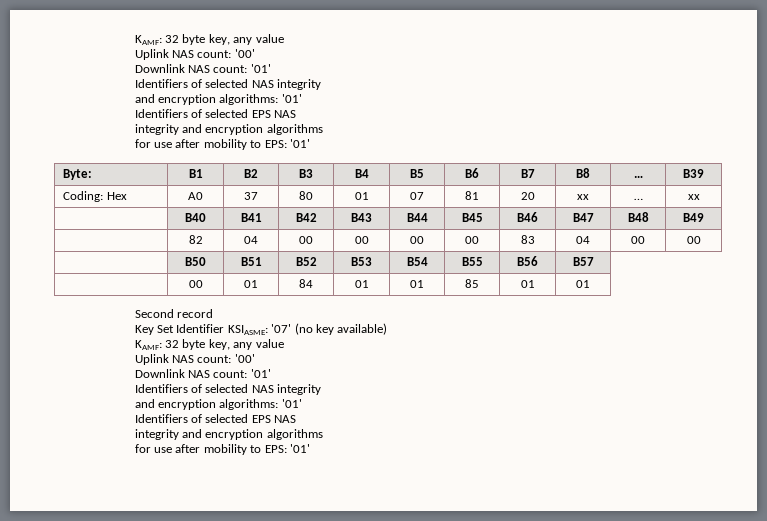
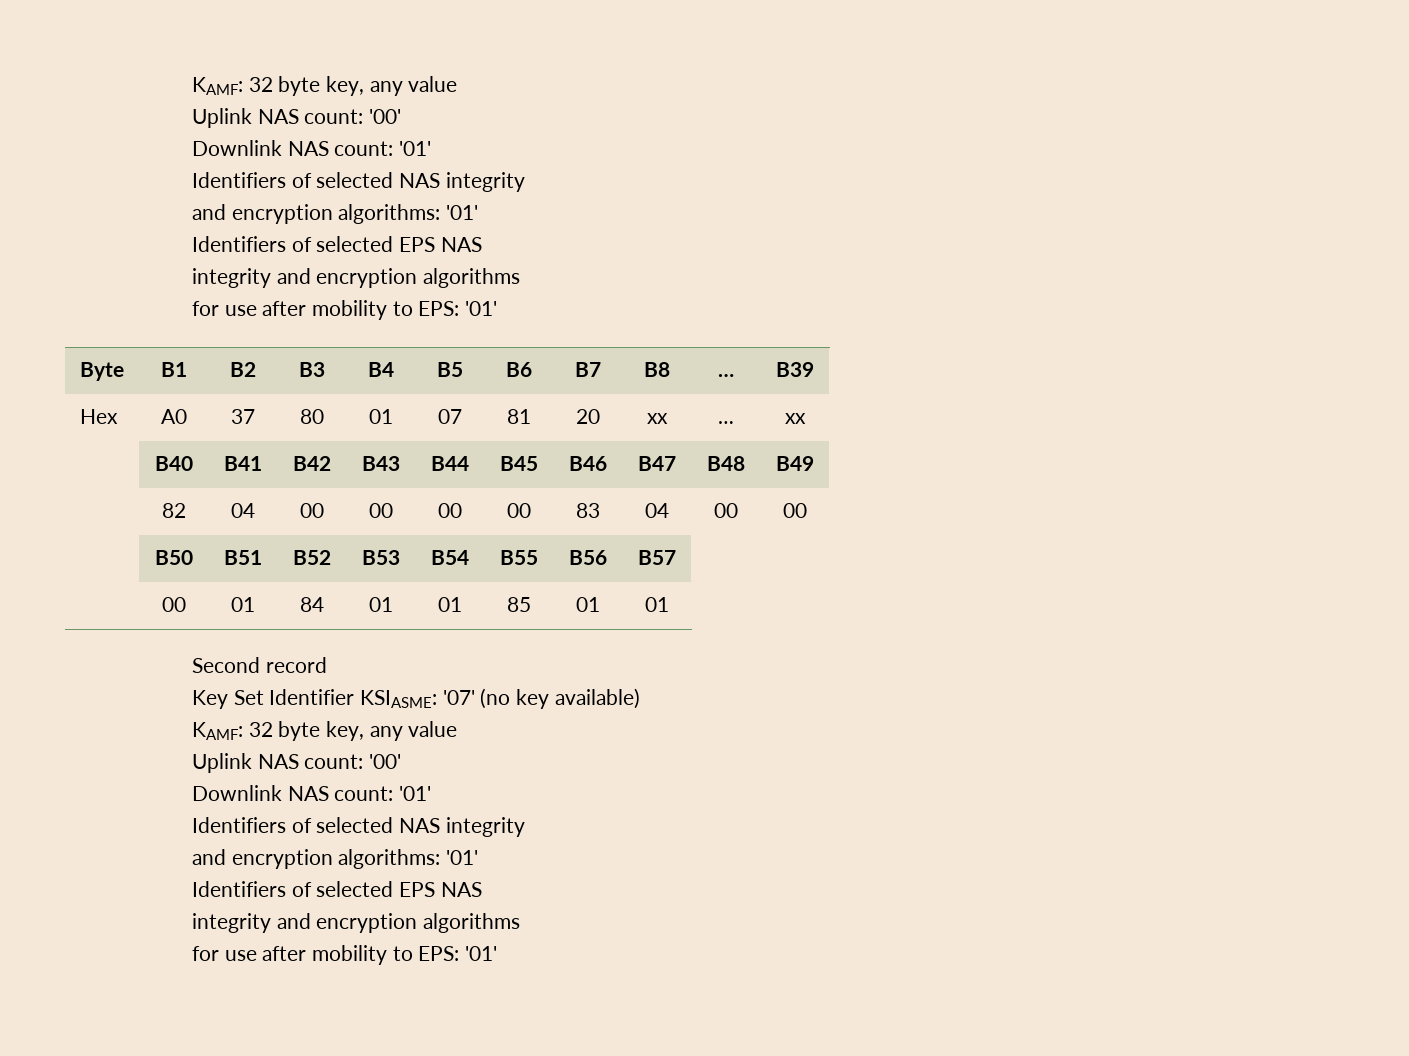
- Byte: | B1 | B2 | B3 | B4 | B5 | B6 | B7 | B8 | … | B39
+ Byte | B1 | B2 | B3 | B4 | B5 | B6 | B7 | B8 | … | B39
- Coding: Hex | A0 | 37 | 80 | 01 | 07 | 81 | 20 | xx | … | xx
+ Hex | A0 | 37 | 80 | 01 | 07 | 81 | 20 | xx | … | xx

